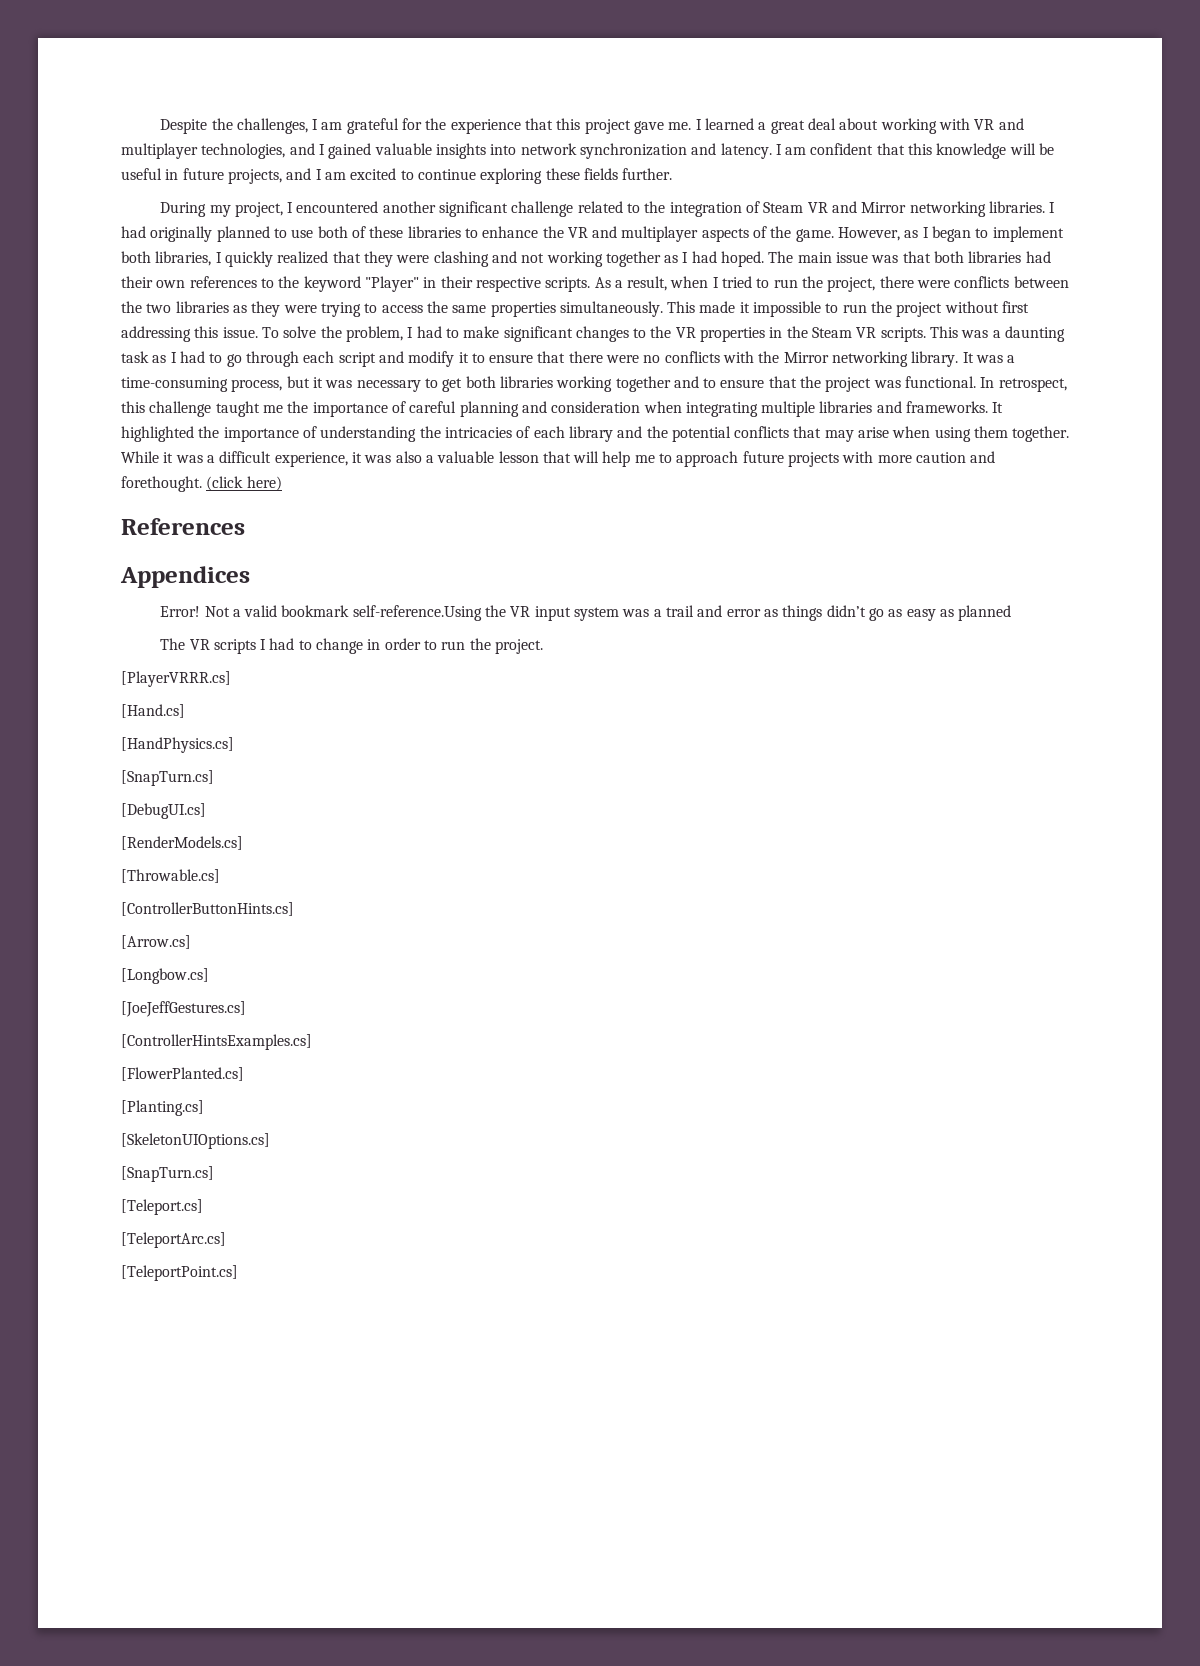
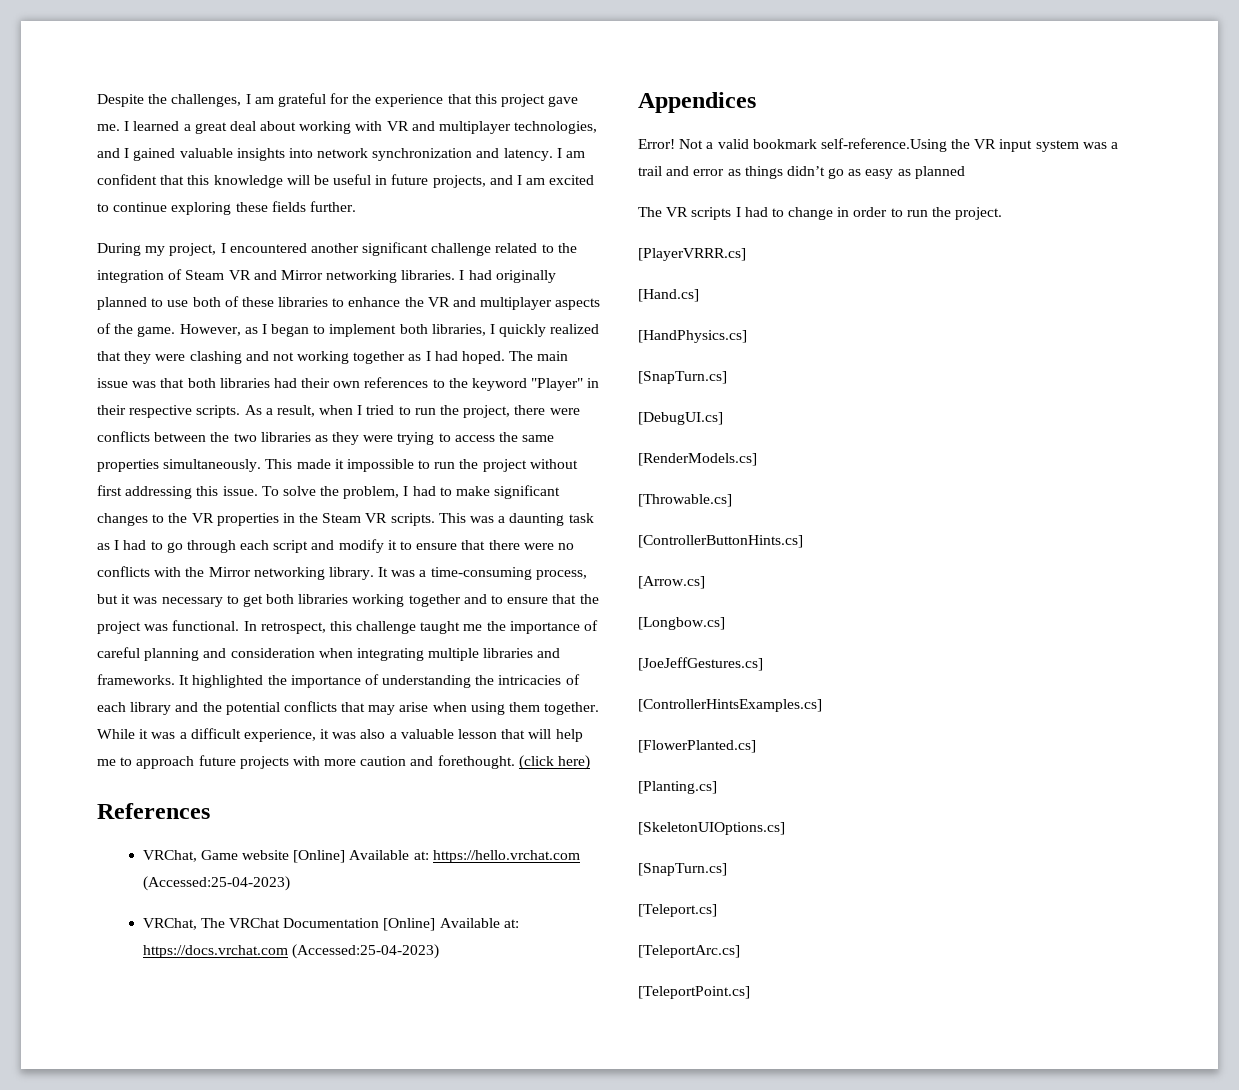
+ VRChat, Game website [Online] Available at: https://hello.vrchat.com (Accessed:25-04-2023)
+ VRChat, The VRChat Documentation [Online] Available at: https://docs.vrchat.com (Accessed:25-04-2023)

